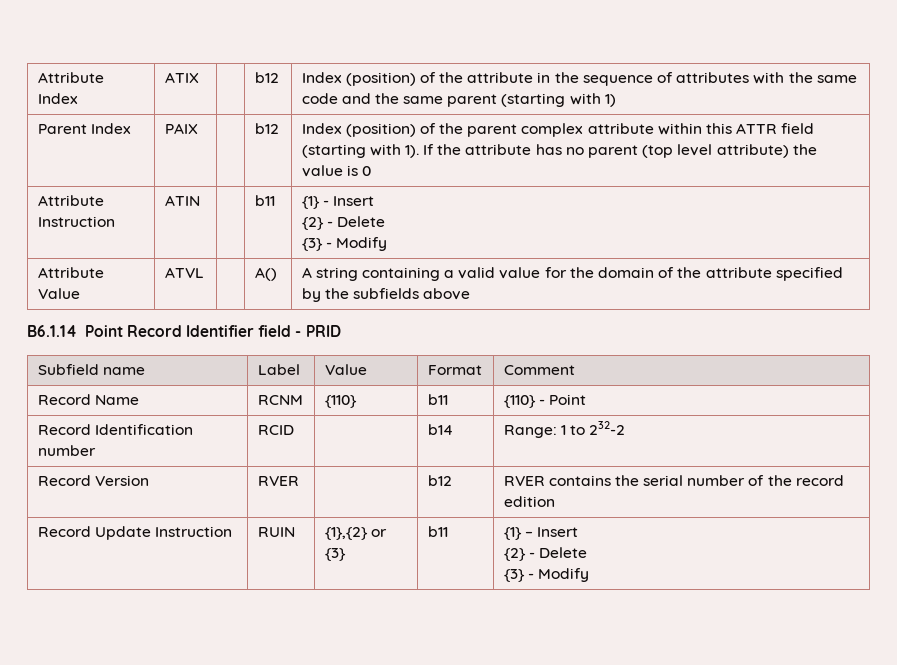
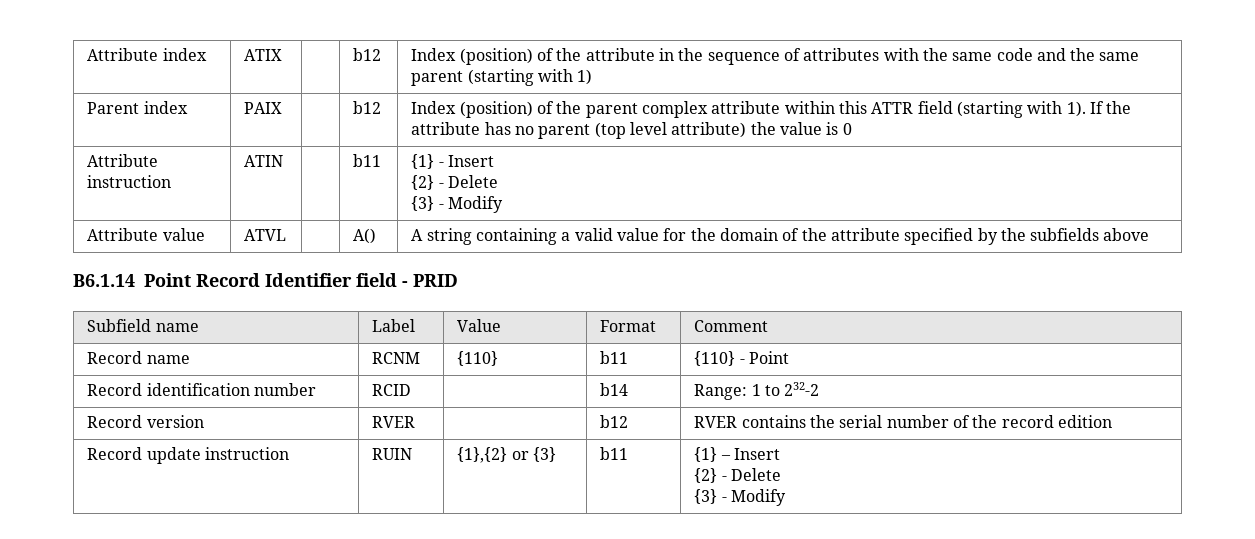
- Attribute Index | ATIX | | b12 | Index (position) of the attribute in the sequence of attributes with the same code and the same parent (starting with 1)
+ Attribute index | ATIX | | b12 | Index (position) of the attribute in the sequence of attributes with the same code and the same parent (starting with 1)
- Parent Index | PAIX | | b12 | Index (position) of the parent complex attribute within this ATTR field (starting with 1). If the attribute has no parent (top level attribute) the value is 0
+ Parent index | PAIX | | b12 | Index (position) of the parent complex attribute within this ATTR field (starting with 1). If the attribute has no parent (top level attribute) the value is 0
- Attribute Instruction | ATIN | | b11 | {1} - Insert
+ Attribute instruction | ATIN | | b11 | {1} - Insert
- Attribute Value | ATVL | | A() | A string containing a valid value for the domain of the attribute specified by the subfields above
+ Attribute value | ATVL | | A() | A string containing a valid value for the domain of the attribute specified by the subfields above
- Record Name | RCNM | {110} | b11 | {110} - Point
+ Record name | RCNM | {110} | b11 | {110} - Point
- Record Identification number | RCID | | b14 | Range: 1 to 232-2
+ Record identification number | RCID | | b14 | Range: 1 to 232-2
- Record Version | RVER | | b12 | RVER contains the serial number of the record edition
+ Record version | RVER | | b12 | RVER contains the serial number of the record edition
- Record Update Instruction | RUIN | {1},{2} or {3} | b11 | {1} – Insert
+ Record update instruction | RUIN | {1},{2} or {3} | b11 | {1} – Insert

